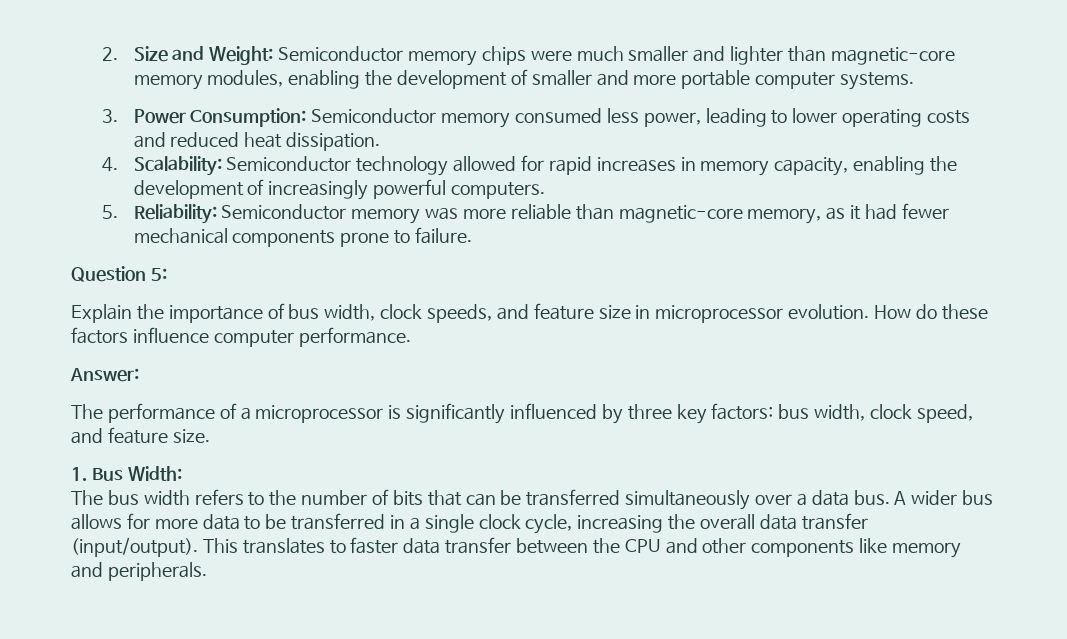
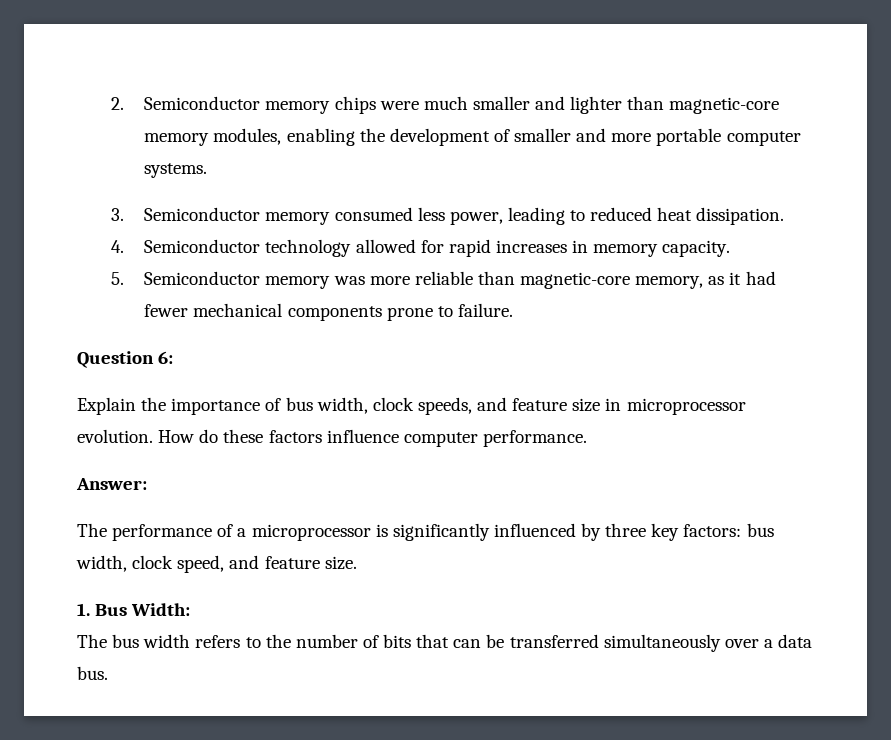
- 2. Size and Weight: Semiconductor memory chips were much smaller and lighter than magnetic-core memory modules, enabling the development of smaller and more portable computer systems.
+ 2. Semiconductor memory chips were much smaller and lighter than magnetic-core memory modules, enabling the development of smaller and more portable computer systems.
- 3. Power Consumption: Semiconductor memory consumed less power, leading to lower operating costs and reduced heat dissipation.
+ 3. Semiconductor memory consumed less power, leading to reduced heat dissipation.
- 4. Scalability: Semiconductor technology allowed for rapid increases in memory capacity, enabling the development of increasingly powerful computers.
+ 4. Semiconductor technology allowed for rapid increases in memory capacity.
- 5. Reliability: Semiconductor memory was more reliable than magnetic-core memory, as it had fewer mechanical components prone to failure.
+ 5. Semiconductor memory was more reliable than magnetic-core memory, as it had fewer mechanical components prone to failure.
- Question 5:
+ Question 6:
- A wider bus allows for more data to be transferred in a single clock cycle, increasing the overall data transfer (input/output). This translates to faster data transfer between the CPU and other components like memory and peripherals.

